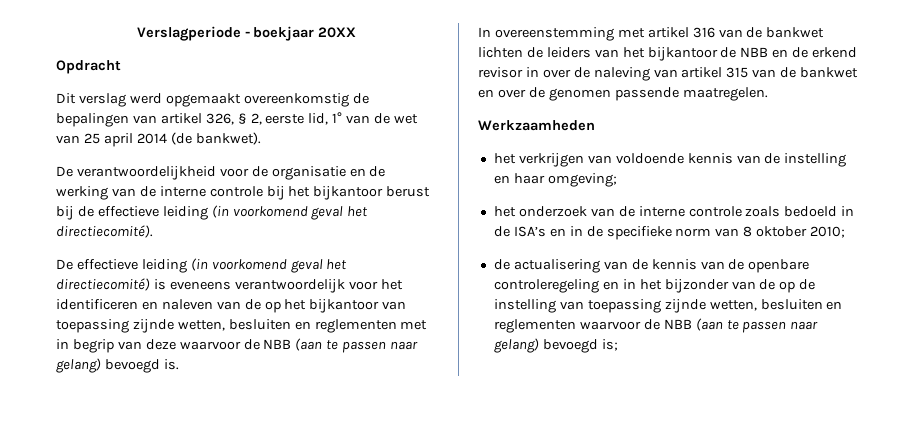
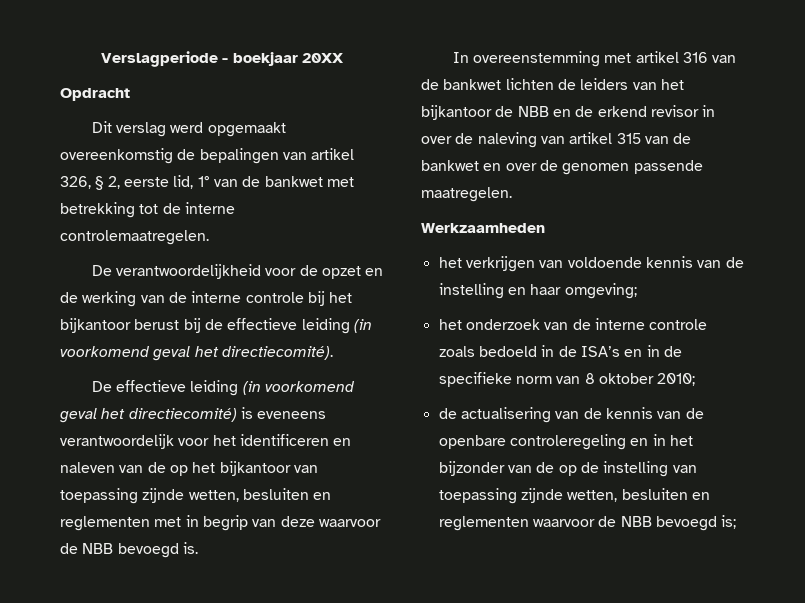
- Dit verslag werd opgemaakt overeenkomstig de bepalingen van artikel 326, § 2, eerste lid, 1° van de wet van 25 april 2014 (de bankwet).
+ Dit verslag werd opgemaakt overeenkomstig de bepalingen van artikel 326, § 2, eerste lid, 1° van de bankwet met betrekking tot de interne controlemaatregelen.
- De verantwoordelijkheid voor de organisatie en de werking van de interne controle bij het bijkantoor berust bij de effectieve leiding (in voorkomend geval het directiecomité).
+ De verantwoordelijkheid voor de opzet en de werking van de interne controle bij het bijkantoor berust bij de effectieve leiding (in voorkomend geval het directiecomité).
- De effectieve leiding (in voorkomend geval het directiecomité) is eveneens verantwoordelijk voor het identificeren en naleven van de op het bijkantoor van toepassing zijnde wetten, besluiten en reglementen met in begrip van deze waarvoor de NBB (aan te passen naar gelang) bevoegd is.
+ De effectieve leiding (in voorkomend geval het directiecomité) is eveneens verantwoordelijk voor het identificeren en naleven van de op het bijkantoor van toepassing zijnde wetten, besluiten en reglementen met in begrip van deze waarvoor de NBB bevoegd is.
- de actualisering van de kennis van de openbare controleregeling en in het bijzonder van de op de instelling van toepassing zijnde wetten, besluiten en reglementen waarvoor de NBB (aan te passen naar gelang) bevoegd is;
+ de actualisering van de kennis van de openbare controleregeling en in het bijzonder van de op de instelling van toepassing zijnde wetten, besluiten en reglementen waarvoor de NBB bevoegd is;

